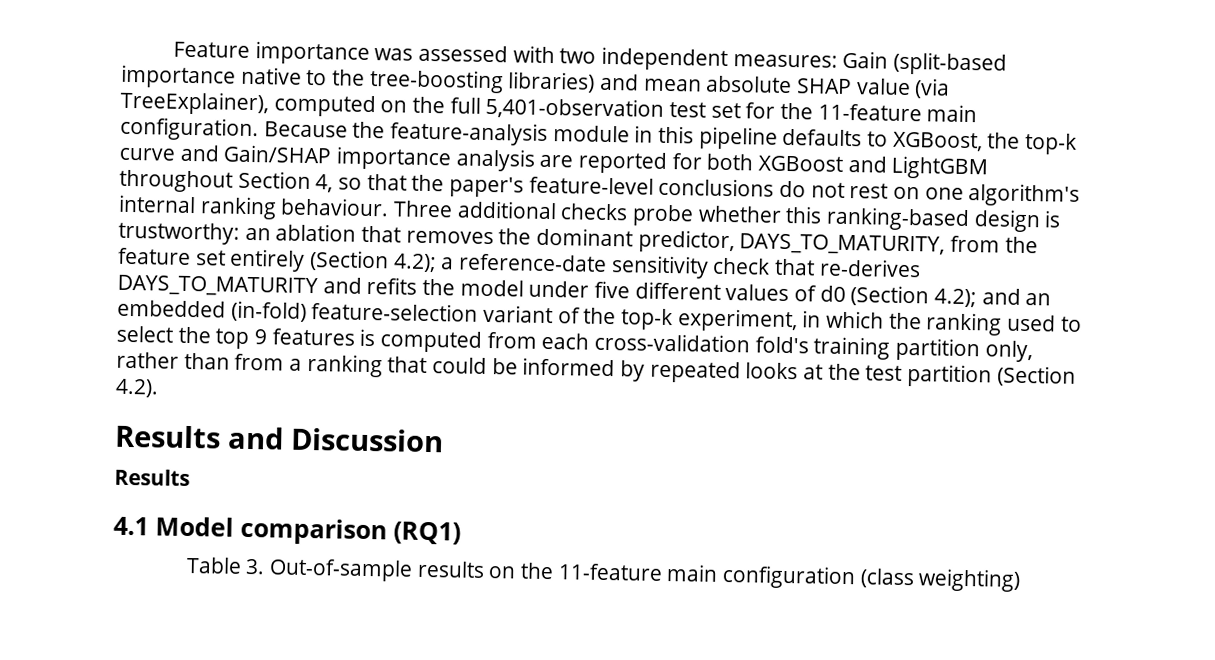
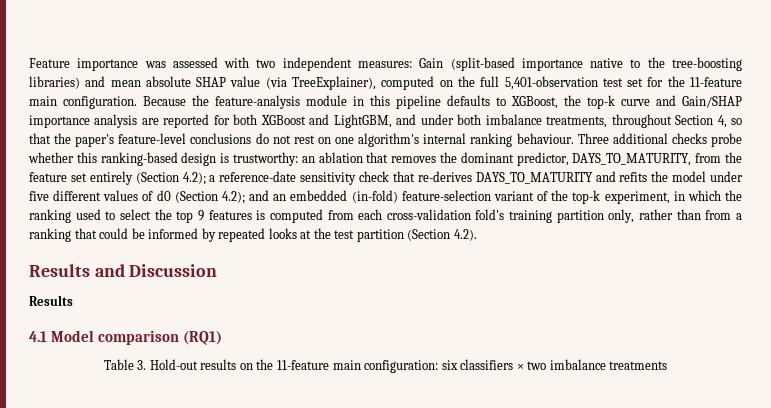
- Because the feature-analysis module in this pipeline defaults to XGBoost, the top-k curve and Gain/SHAP importance analysis are reported for both XGBoost and LightGBM throughout Section 4, so that the paper's feature-level conclusions do not rest on one algorithm's internal ranking behaviour.
+ Because the feature-analysis module in this pipeline defaults to XGBoost, the top-k curve and Gain/SHAP importance analysis are reported for both XGBoost and LightGBM, and under both imbalance treatments, throughout Section 4, so that the paper's feature-level conclusions do not rest on one algorithm's internal ranking behaviour.
- Table 3. Out-of-sample results on the 11-feature main configuration (class weighting)
+ Table 3. Hold-out results on the 11-feature main configuration: six classifiers × two imbalance treatments

